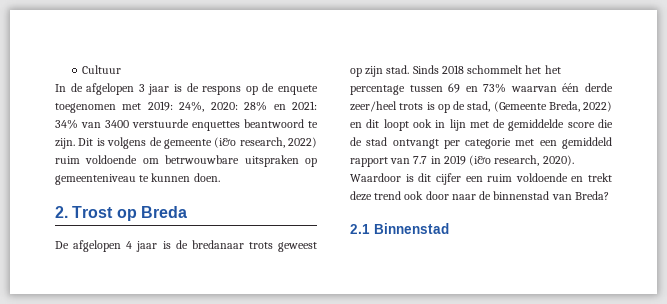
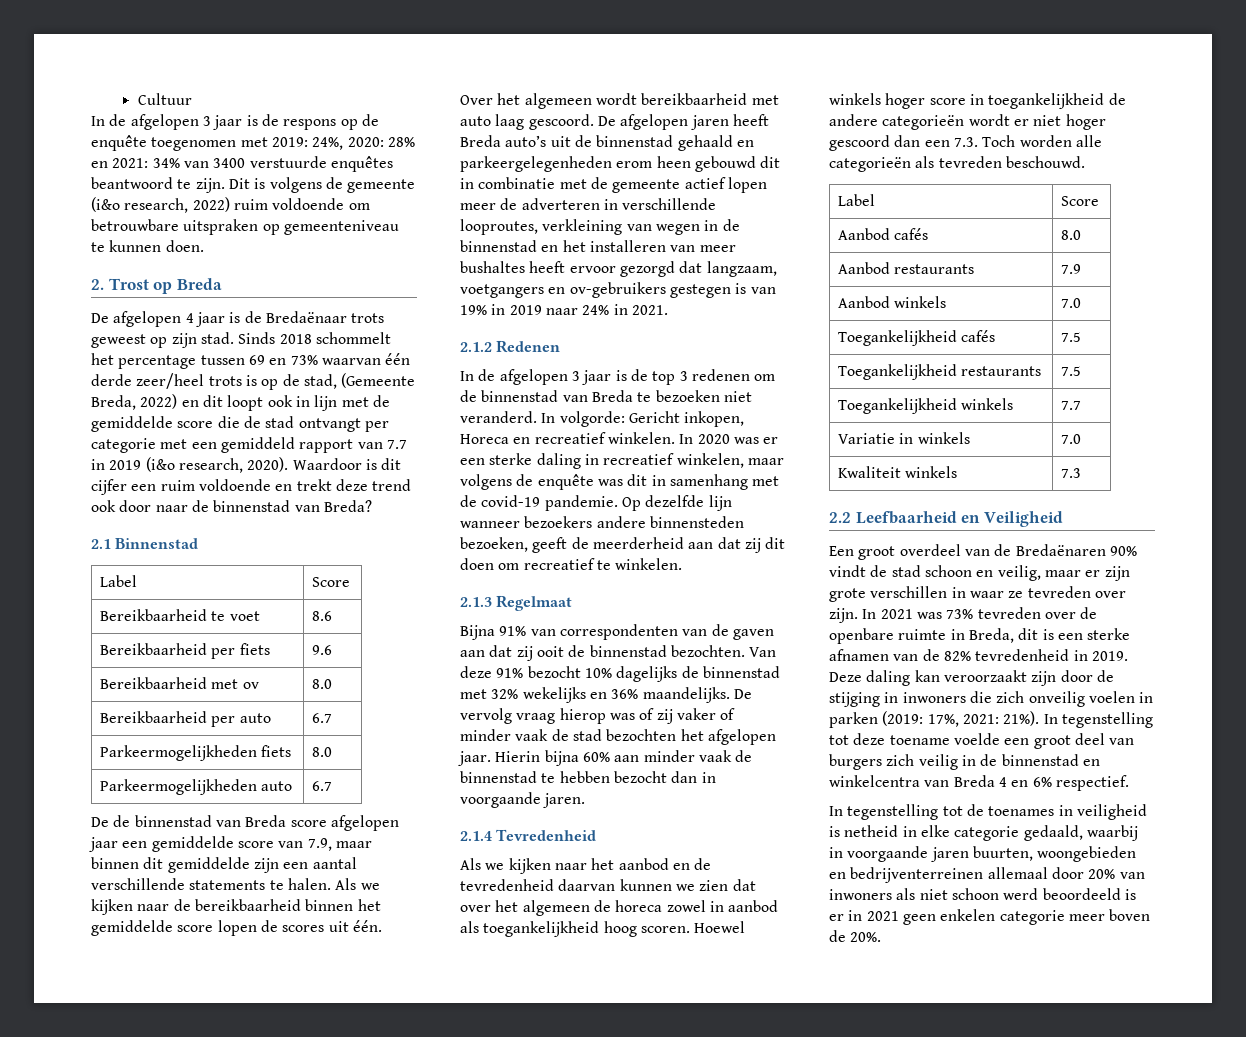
- In de afgelopen 3 jaar is de respons op de enquete toegenomen met 2019: 24%, 2020: 28% en 2021: 34% van 3400 verstuurde enquettes beantwoord te zijn.
+ In de afgelopen 3 jaar is de respons op de enquête toegenomen met 2019: 24%, 2020: 28% en 2021: 34% van 3400 verstuurde enquêtes beantwoord te zijn.
- Dit is volgens de gemeente (i&o research, 2022) ruim voldoende om betrwouwbare uitspraken op gemeenteniveau te kunnen doen.
+ Dit is volgens de gemeente (i&o research, 2022) ruim voldoende om betrouwbare uitspraken op gemeenteniveau te kunnen doen.
- De afgelopen 4 jaar is de bredanaar trots geweest op zijn stad.
+ De afgelopen 4 jaar is de Bredaënaar trots geweest op zijn stad.
- Sinds 2018 schommelt het het percentage tussen 69 en 73% waarvan één derde zeer/heel trots is op de stad, (Gemeente Breda, 2022) en dit loopt ook in lijn met de gemiddelde score die de stad ontvangt per categorie met een gemiddeld rapport van 7.7 in 2019 (i&o research, 2020).
+ Sinds 2018 schommelt het percentage tussen 69 en 73% waarvan één derde zeer/heel trots is op de stad, (Gemeente Breda, 2022) en dit loopt ook in lijn met de gemiddelde score die de stad ontvangt per categorie met een gemiddeld rapport van 7.7 in 2019 (i&o research, 2020).
  2.1 Binnenstad
+ Label | Score
+ Bereikbaarheid te voet | 8.6
+ Bereikbaarheid per fiets | 9.6
+ Bereikbaarheid met ov | 8.0
+ Bereikbaarheid per auto | 6.7
+ Parkeermogelijkheden fiets | 8.0
+ Parkeermogelijkheden auto | 6.7
+ De de binnenstad van Breda score afgelopen jaar een gemiddelde score van 7.9, maar binnen dit gemiddelde zijn een aantal verschillende statements te halen. Als we kijken naar de bereikbaarheid binnen het gemiddelde score lopen de scores uit één. Over het algemeen wordt bereikbaarheid met auto laag gescoord. De afgelopen jaren heeft Breda auto’s uit de binnenstad gehaald en parkeergelegenheden erom heen gebouwd dit in combinatie met de gemeente actief lopen meer de adverteren in verschillende looproutes, verkleining van wegen in de binnenstad en het installeren van meer bushaltes heeft ervoor gezorgd dat langzaam, voetgangers en ov-gebruikers gestegen is van 19% in 2019 naar 24% in 2021.
+ 2.1.2 Redenen
+ In de afgelopen 3 jaar is de top 3 redenen om de binnenstad van Breda te bezoeken niet veranderd. In volgorde: Gericht inkopen, Horeca en recreatief winkelen. In 2020 was er een sterke daling in recreatief winkelen, maar volgens de enquête was dit in samenhang met de covid-19 pandemie. Op dezelfde lijn wanneer bezoekers andere binnensteden bezoeken, geeft de meerderheid aan dat zij dit doen om recreatief te winkelen.
+ 2.1.3 Regelmaat
+ Bijna 91% van correspondenten van de gaven aan dat zij ooit de binnenstad bezochten. Van deze 91% bezocht 10% dagelijks de binnenstad met 32% wekelijks en 36% maandelijks. De vervolg vraag hierop was of zij vaker of minder vaak de stad bezochten het afgelopen jaar. Hierin bijna 60% aan minder vaak de binnenstad te hebben bezocht dan in voorgaande jaren.
+ 2.1.4 Tevredenheid
+ Als we kijken naar het aanbod en de tevredenheid daarvan kunnen we zien dat over het algemeen de horeca zowel in aanbod als toegankelijkheid hoog scoren. Hoewel winkels hoger score in toegankelijkheid de andere categorieën wordt er niet hoger gescoord dan een 7.3. Toch worden alle categorieën als tevreden beschouwd.
+ Label | Score
+ Aanbod cafés | 8.0
+ Aanbod restaurants | 7.9
+ Aanbod winkels | 7.0
+ Toegankelijkheid cafés | 7.5
+ Toegankelijkheid restaurants | 7.5
+ Toegankelijkheid winkels | 7.7
+ Variatie in winkels | 7.0
+ Kwaliteit winkels | 7.3
+ 2.2 Leefbaarheid en Veiligheid
+ Een groot overdeel van de Bredaënaren 90% vindt de stad schoon en veilig, maar er zijn grote verschillen in waar ze tevreden over zijn. In 2021 was 73% tevreden over de openbare ruimte in Breda, dit is een sterke afnamen van de 82% tevredenheid in 2019. Deze daling kan veroorzaakt zijn door de stijging in inwoners die zich onveilig voelen in parken (2019: 17%, 2021: 21%). In tegenstelling tot deze toename voelde een groot deel van burgers zich veilig in de binnenstad en winkelcentra van Breda 4 en 6% respectief.
+ In tegenstelling tot de toenames in veiligheid is netheid in elke categorie gedaald, waarbij in voorgaande jaren buurten, woongebieden en bedrijventerreinen allemaal door 20% van inwoners als niet schoon werd beoordeeld is er in 2021 geen enkelen categorie meer boven de 20%.

